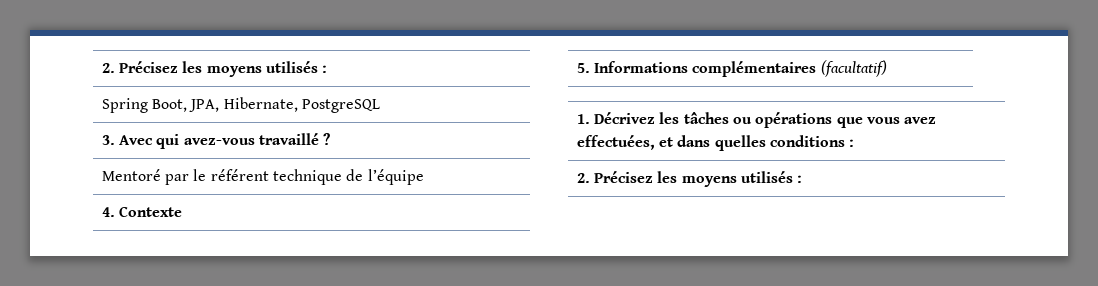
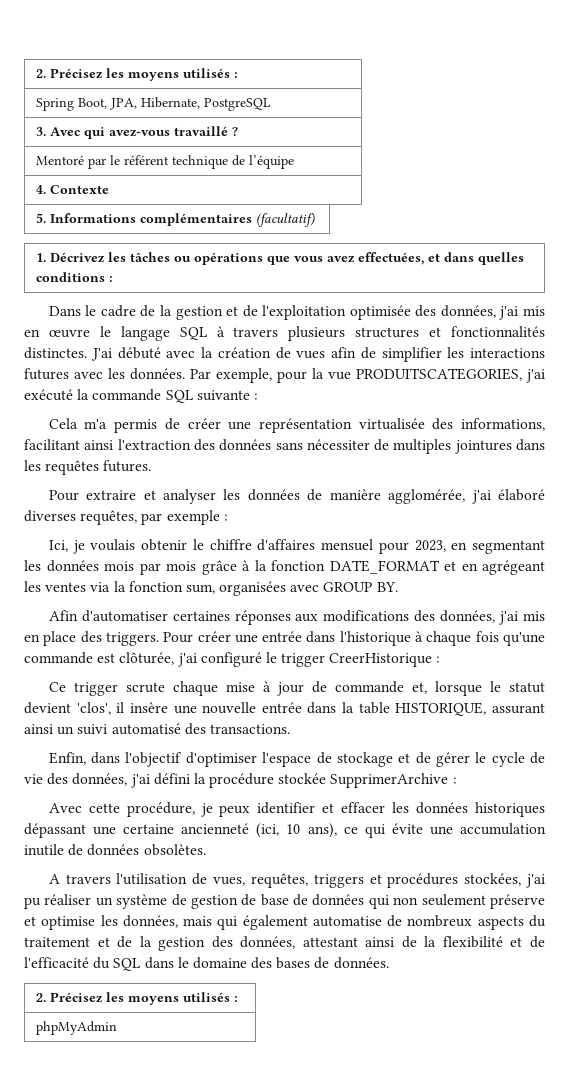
  1. Décrivez les tâches ou opérations que vous avez effectuées, et dans quelles conditions :
+ Dans le cadre de la gestion et de l'exploitation optimisée des données, j'ai mis en œuvre le langage SQL à travers plusieurs structures et fonctionnalités distinctes. J'ai débuté avec la création de vues afin de simplifier les interactions futures avec les données. Par exemple, pour la vue PRODUITSCATEGORIES, j'ai exécuté la commande SQL suivante :
+ Cela m'a permis de créer une représentation virtualisée des informations, facilitant ainsi l'extraction des données sans nécessiter de multiples jointures dans les requêtes futures.
+ Pour extraire et analyser les données de manière agglomérée, j'ai élaboré diverses requêtes, par exemple :
+ Ici, je voulais obtenir le chiffre d'affaires mensuel pour 2023, en segmentant les données mois par mois grâce à la fonction DATE_FORMAT et en agrégeant les ventes via la fonction sum, organisées avec GROUP BY.
+ Afin d'automatiser certaines réponses aux modifications des données, j'ai mis en place des triggers. Pour créer une entrée dans l'historique à chaque fois qu'une commande est clôturée, j'ai configuré le trigger CreerHistorique :
+ Ce trigger scrute chaque mise à jour de commande et, lorsque le statut devient 'clos', il insère une nouvelle entrée dans la table HISTORIQUE, assurant ainsi un suivi automatisé des transactions.
+ Enfin, dans l'objectif d'optimiser l'espace de stockage et de gérer le cycle de vie des données, j'ai défini la procédure stockée SupprimerArchive :
+ Avec cette procédure, je peux identifier et effacer les données historiques dépassant une certaine ancienneté (ici, 10 ans), ce qui évite une accumulation inutile de données obsolètes.
+ A travers l'utilisation de vues, requêtes, triggers et procédures stockées, j'ai pu réaliser un système de gestion de base de données qui non seulement préserve et optimise les données, mais qui également automatise de nombreux aspects du traitement et de la gestion des données, attestant ainsi de la flexibilité et de l'efficacité du SQL dans le domaine des bases de données.
  2. Précisez les moyens utilisés :
+ phpMyAdmin

